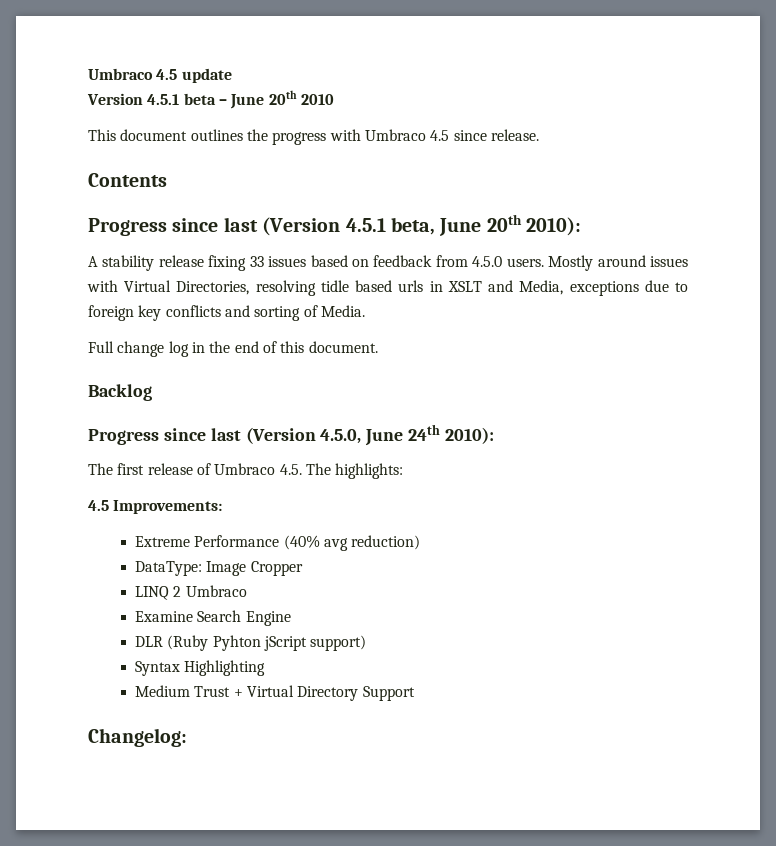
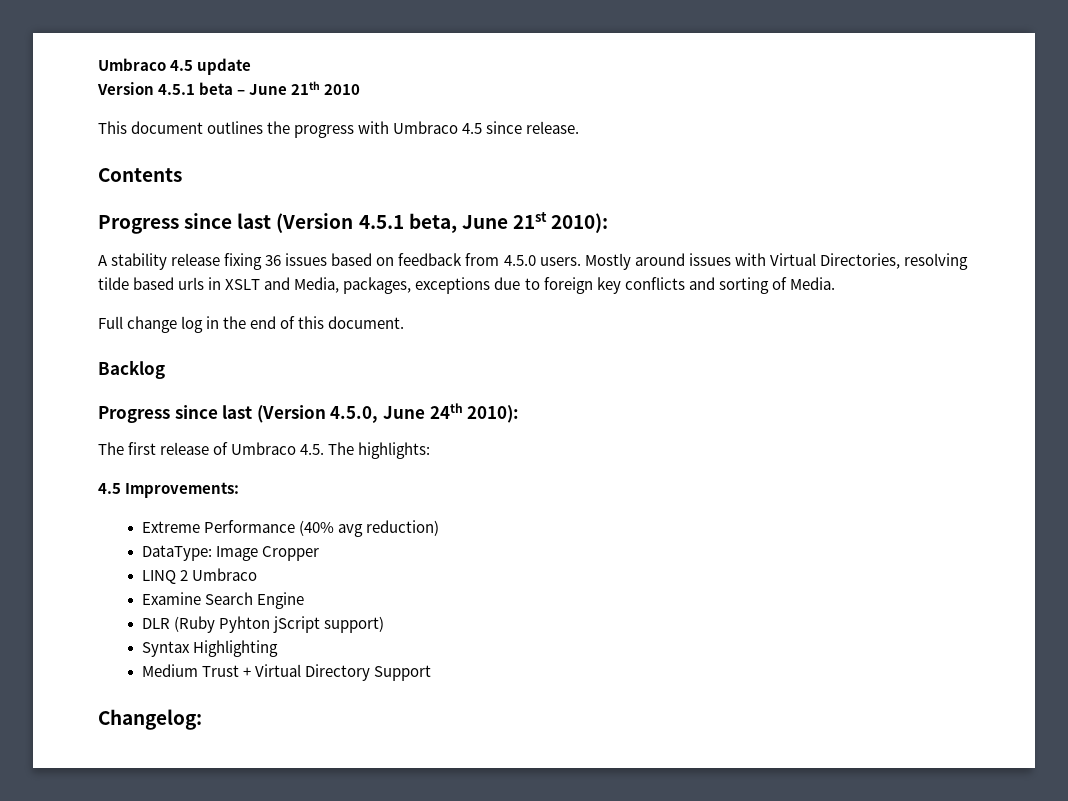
- Version 4.5.1 beta – June 20th 2010
+ Version 4.5.1 beta – June 21th 2010
- Progress since last (Version 4.5.1 beta, June 20th 2010):
+ Progress since last (Version 4.5.1 beta, June 21st 2010):
- A stability release fixing 33 issues based on feedback from 4.5.0 users.
+ A stability release fixing 36 issues based on feedback from 4.5.0 users.
- Mostly around issues with Virtual Directories, resolving tidle based urls in XSLT and Media, exceptions due to foreign key conflicts and sorting of Media.
+ Mostly around issues with Virtual Directories, resolving tilde based urls in XSLT and Media, packages, exceptions due to foreign key conflicts and sorting of Media.

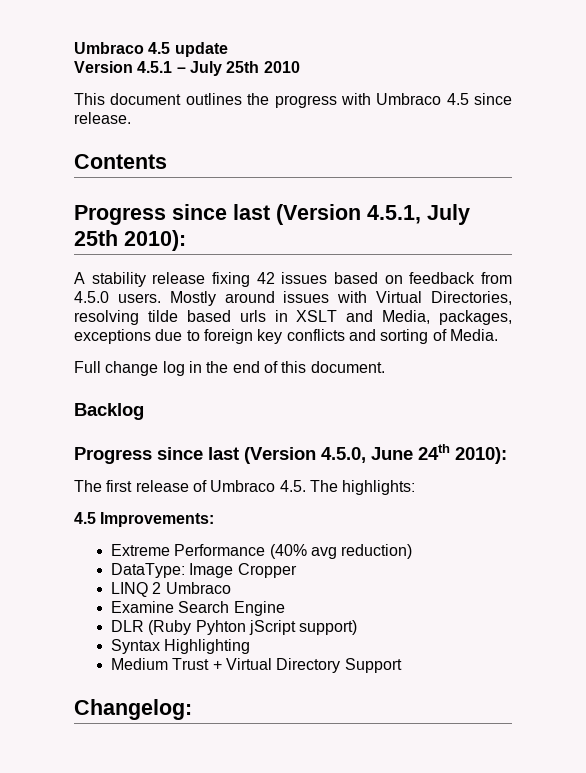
- Version 4.5.1 beta – June 21th 2010
+ Version 4.5.1 – July 25th 2010
- Progress since last (Version 4.5.1 beta, June 21st 2010):
+ Progress since last (Version 4.5.1, July 25th 2010):
- A stability release fixing 36 issues based on feedback from 4.5.0 users.
+ A stability release fixing 42 issues based on feedback from 4.5.0 users.

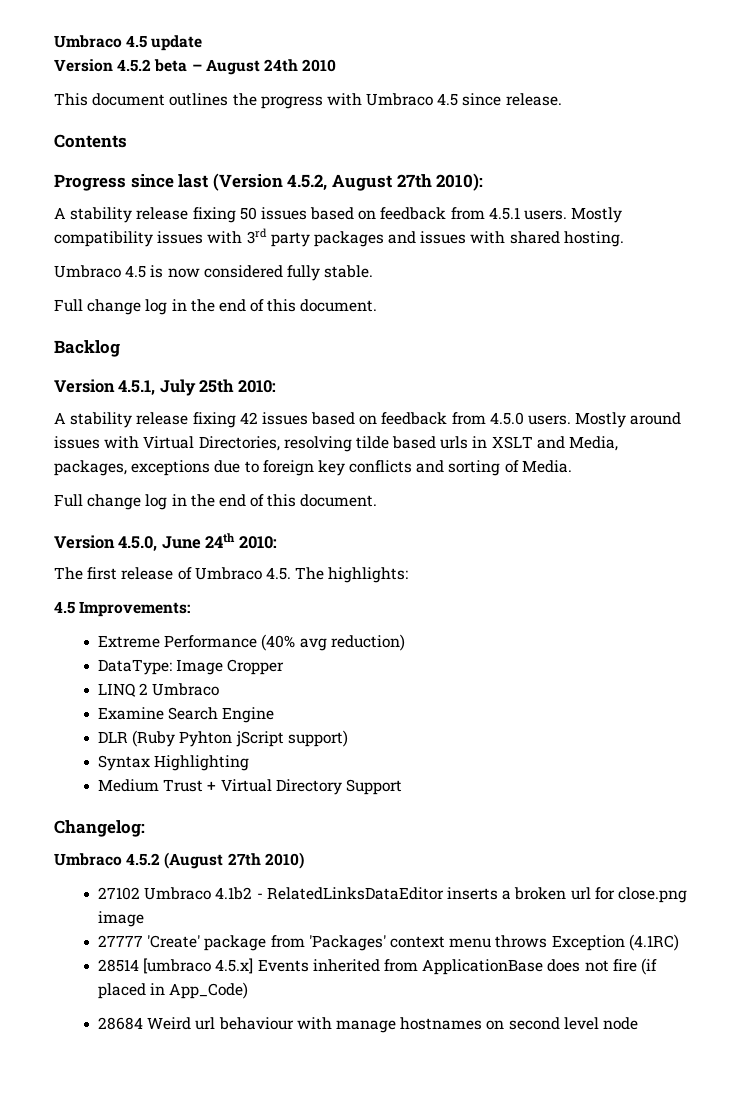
- Version 4.5.1 – July 25th 2010
+ Version 4.5.2 beta – August 24th 2010
- Progress since last (Version 4.5.1, July 25th 2010):
+ Progress since last (Version 4.5.2, August 27th 2010):
+ A stability release fixing 50 issues based on feedback from 4.5.1 users. Mostly compatibility issues with 3rd party packages and issues with shared hosting.
+ Umbraco 4.5 is now considered fully stable.
+ Full change log in the end of this document.
+ Backlog
+ Version 4.5.1, July 25th 2010:
- Backlog
- Progress since last (Version 4.5.0, June 24th 2010):
+ Version 4.5.0, June 24th 2010:
+ Umbraco 4.5.2 (August 27th 2010)
+ 27102 Umbraco 4.1b2 - RelatedLinksDataEditor inserts a broken url for close.png image
+ 27777 'Create' package from 'Packages' context menu throws Exception (4.1RC)
+ 28514 [umbraco 4.5.x] Events inherited from ApplicationBase does not fire (if placed in App_Code)
+ 28684 Weird url behaviour with manage hostnames on second level node

